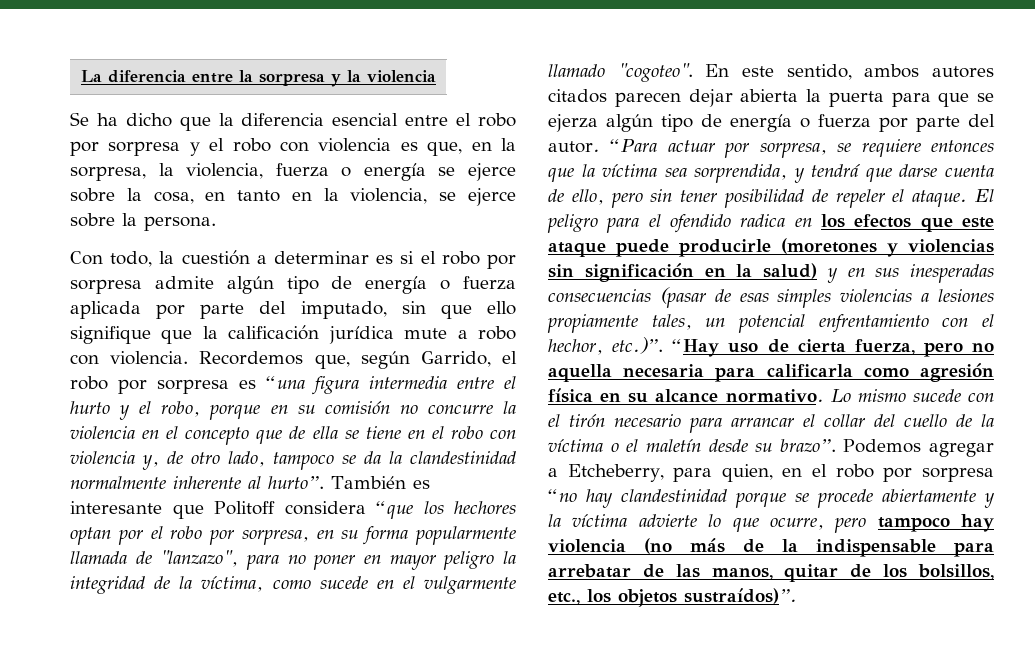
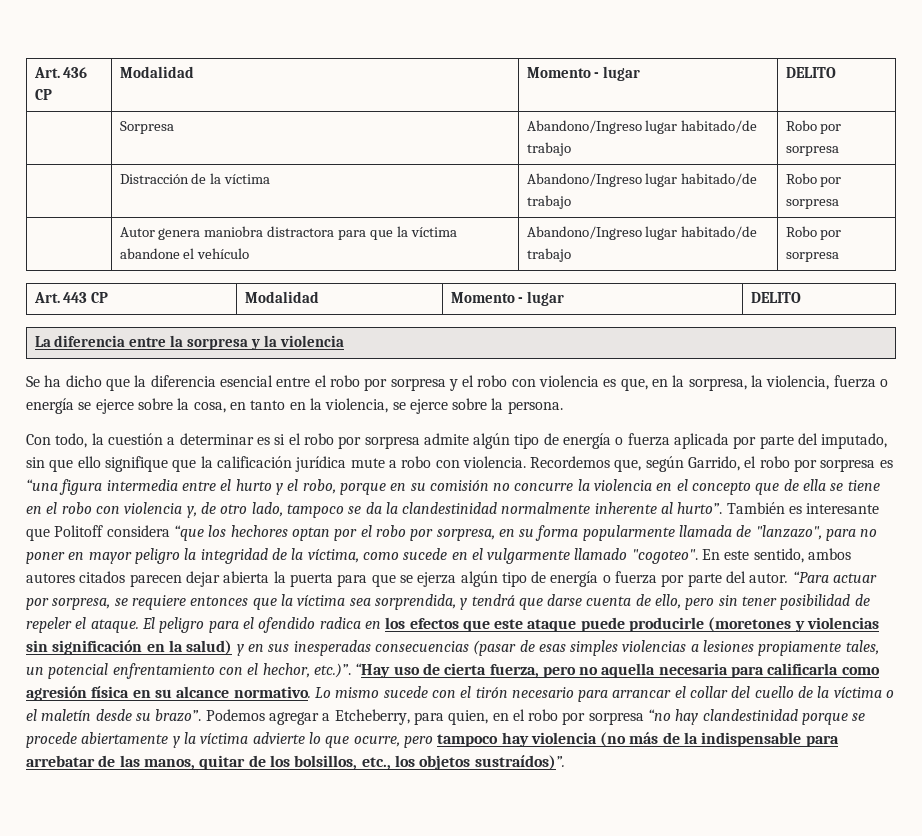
+ Art. 436 CP | Modalidad | Momento - lugar | DELITO
+ | Sorpresa | Abandono/Ingreso lugar habitado/de trabajo | Robo por sorpresa
+ | Distracción de la víctima | Abandono/Ingreso lugar habitado/de trabajo | Robo por sorpresa
+ | Autor genera maniobra distractora para que la víctima abandone el vehículo | Abandono/Ingreso lugar habitado/de trabajo | Robo por sorpresa
+ Art. 443 CP | Modalidad | Momento - lugar | DELITO

